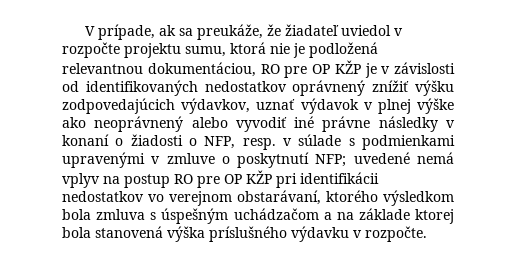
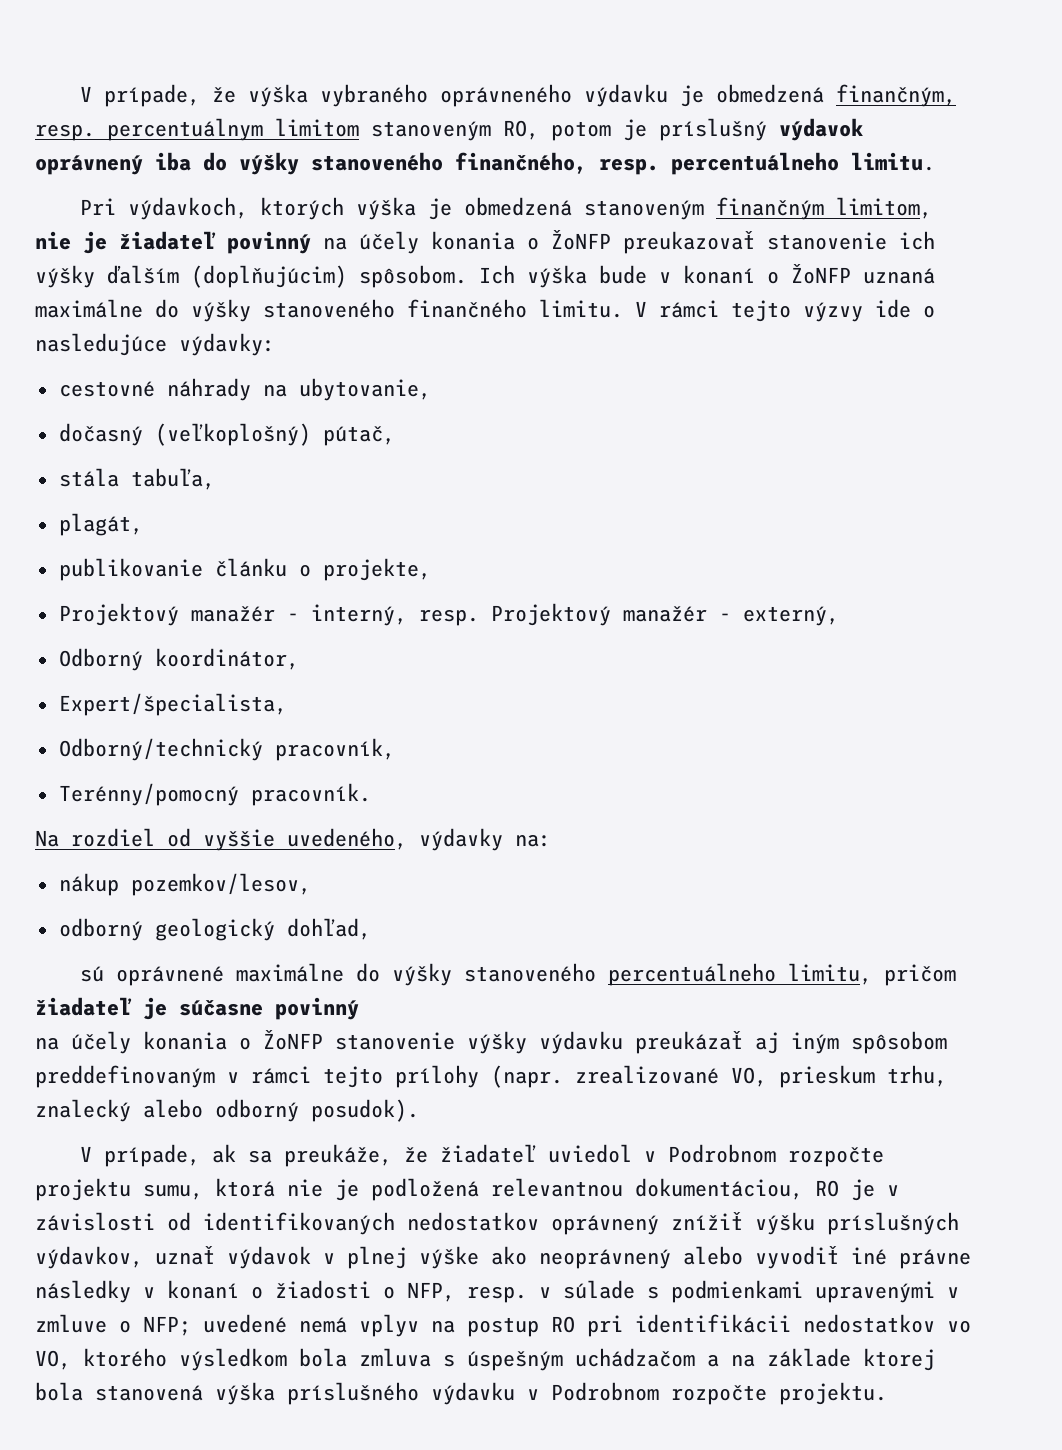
- V prípade, ak sa preukáže, že žiadateľ uviedol v rozpočte projektu sumu, ktorá nie je podložená relevantnou dokumentáciou, RO pre OP KŽP je v závislosti od identifikovaných nedostatkov oprávnený znížiť výšku zodpovedajúcich výdavkov, uznať výdavok v plnej výške ako neoprávnený alebo vyvodiť iné právne následky v konaní o žiadosti o NFP, resp. v súlade s podmienkami upravenými v zmluve o poskytnutí NFP;
+ V prípade, že výška vybraného oprávneného výdavku je obmedzená finančným, resp. percentuálnym limitom stanoveným RO, potom je príslušný výdavok oprávnený iba do výšky stanoveného finančného, resp. percentuálneho limitu.
+ Pri výdavkoch, ktorých výška je obmedzená stanoveným finančným limitom, nie je žiadateľ povinný na účely konania o ŽoNFP preukazovať stanovenie ich výšky ďalším (doplňujúcim) spôsobom. Ich výška bude v konaní o ŽoNFP uznaná maximálne do výšky stanoveného finančného limitu. V rámci tejto výzvy ide o nasledujúce výdavky:
+ cestovné náhrady na ubytovanie,
+ dočasný (veľkoplošný) pútač,
+ stála tabuľa,
+ plagát,
+ publikovanie článku o projekte,
+ Projektový manažér - interný, resp. Projektový manažér - externý,
+ Odborný koordinátor,
+ Expert/špecialista,
+ Odborný/technický pracovník,
+ Terénny/pomocný pracovník.
+ Na rozdiel od vyššie uvedeného, výdavky na:
+ nákup pozemkov/lesov,
+ odborný geologický dohľad,
+ sú oprávnené maximálne do výšky stanoveného percentuálneho limitu, pričom žiadateľ je súčasne povinný
+ na účely konania o ŽoNFP stanovenie výšky výdavku preukázať aj iným spôsobom preddefinovaným v rámci tejto prílohy (napr. zrealizované VO, prieskum trhu, znalecký alebo odborný posudok).
+ V prípade, ak sa preukáže, že žiadateľ uviedol v Podrobnom rozpočte projektu sumu, ktorá nie je podložená relevantnou dokumentáciou, RO je v závislosti od identifikovaných nedostatkov oprávnený znížiť výšku príslušných výdavkov, uznať výdavok v plnej výške ako neoprávnený alebo vyvodiť iné právne následky v konaní o žiadosti o NFP, resp. v súlade s podmienkami upravenými v zmluve o NFP;
- uvedené nemá vplyv na postup RO pre OP KŽP pri identifikácii nedostatkov vo verejnom obstarávaní, ktorého výsledkom bola zmluva s úspešným uchádzačom a na základe ktorej bola stanovená výška príslušného výdavku v rozpočte.
+ uvedené nemá vplyv na postup RO pri identifikácii nedostatkov vo VO, ktorého výsledkom bola zmluva s úspešným uchádzačom a na základe ktorej bola stanovená výška príslušného výdavku v Podrobnom rozpočte projektu.

